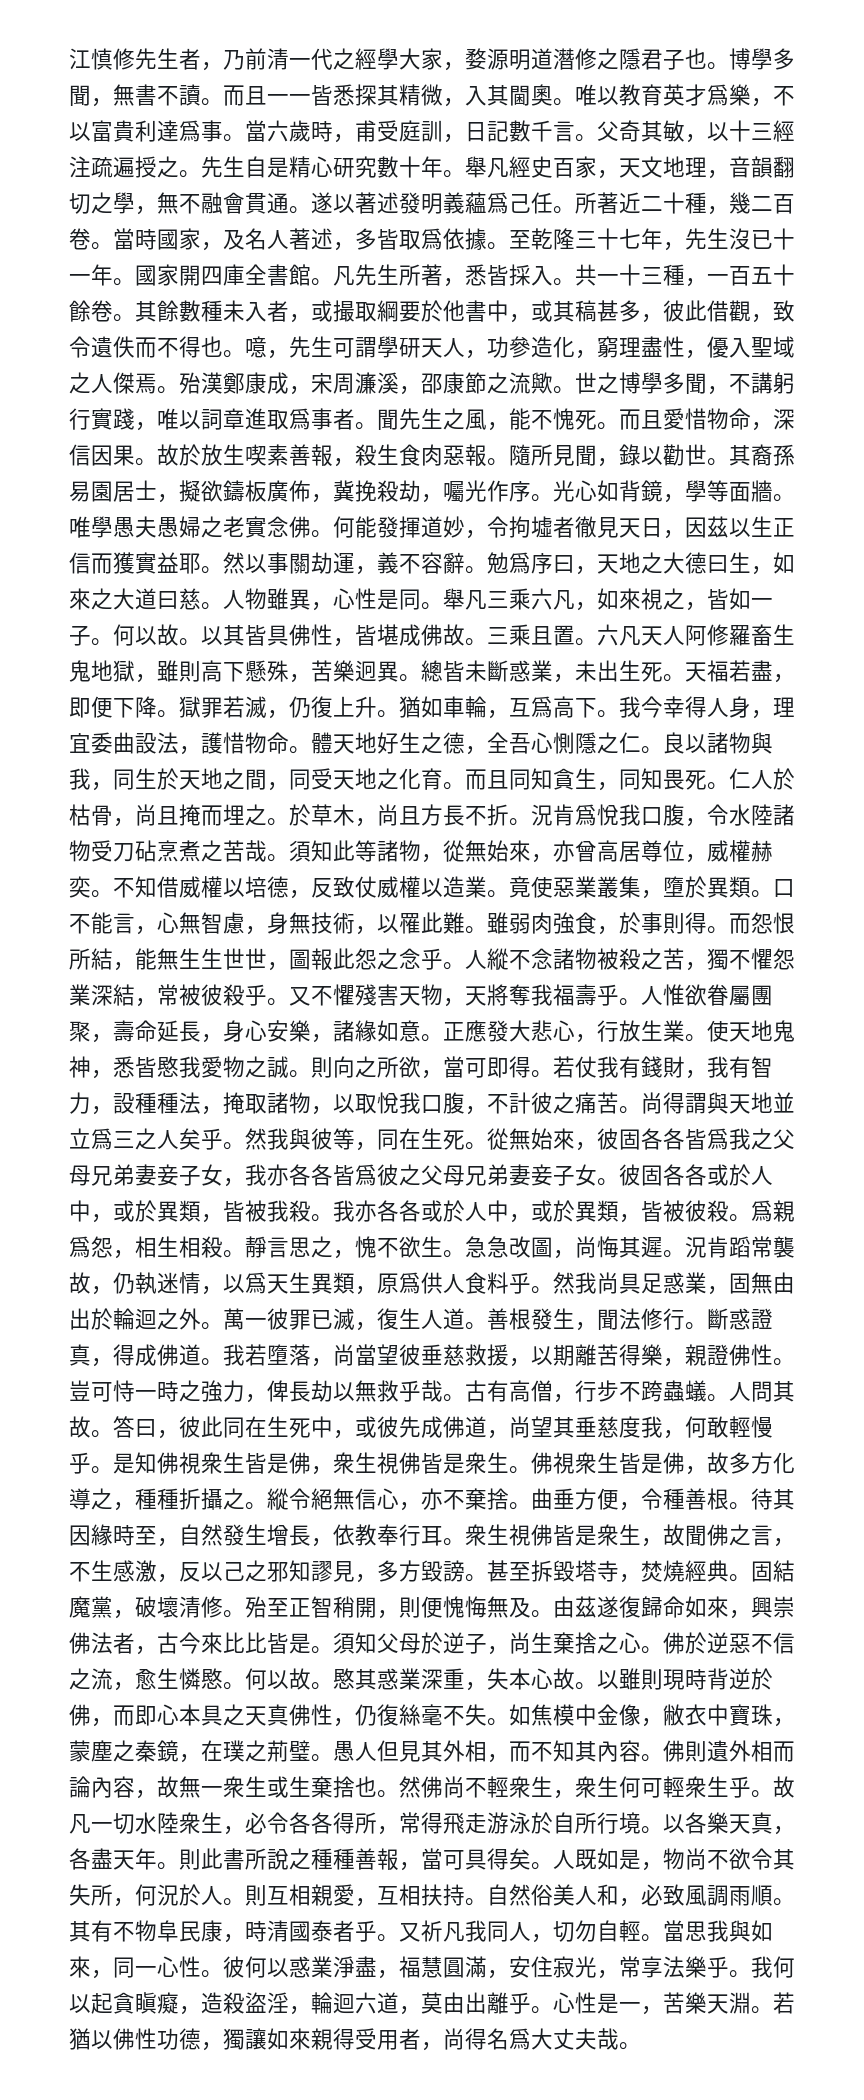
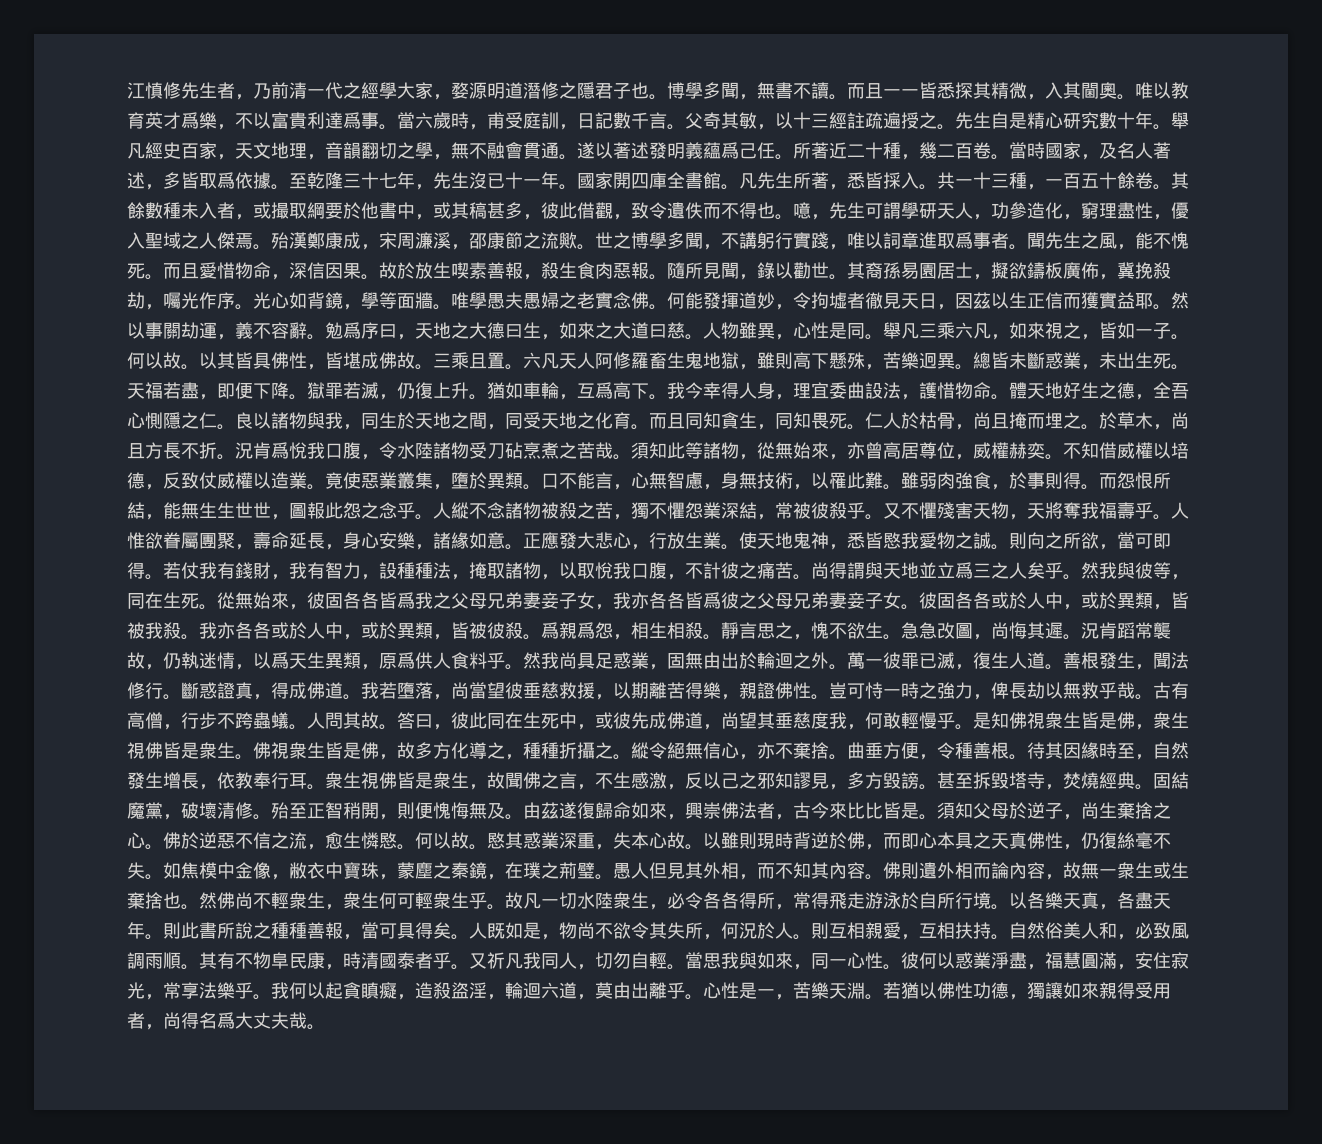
- 父奇其敏，以十三經注疏遍授之。
+ 父奇其敏，以十三經註疏遍授之。

